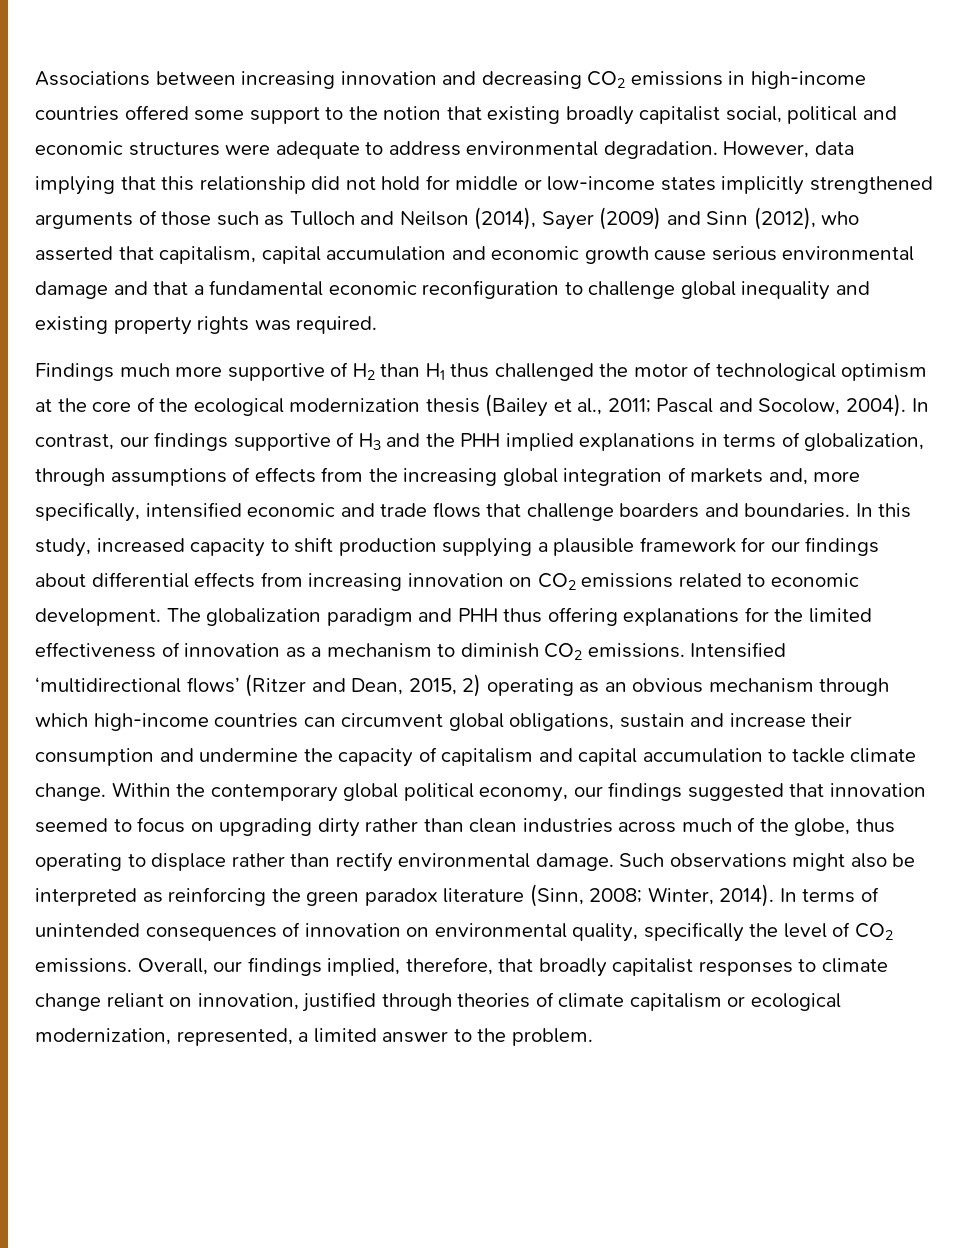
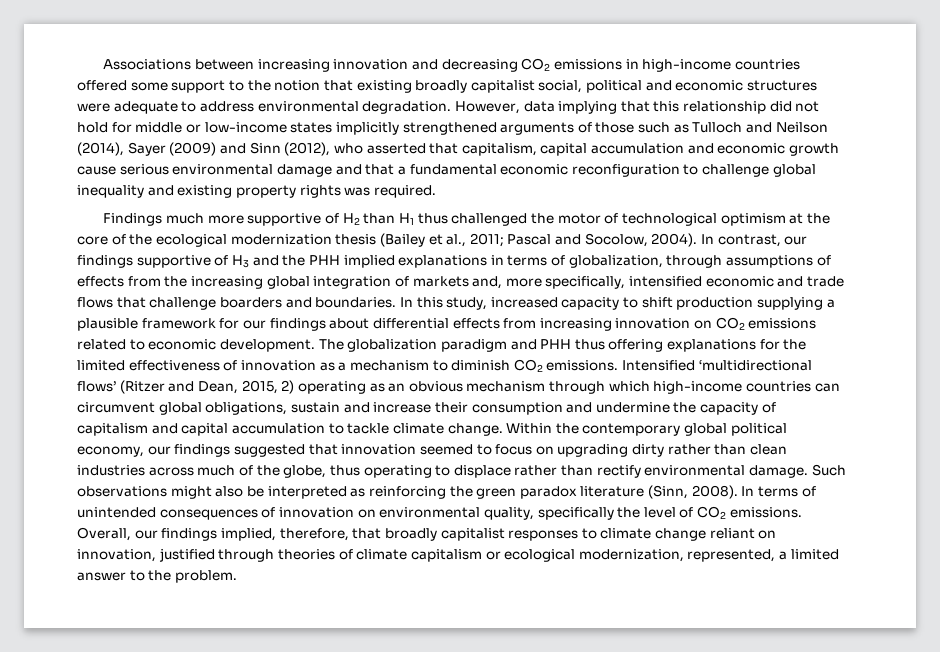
- Such observations might also be interpreted as reinforcing the green paradox literature (Sinn, 2008; Winter, 2014).
+ Such observations might also be interpreted as reinforcing the green paradox literature (Sinn, 2008).

